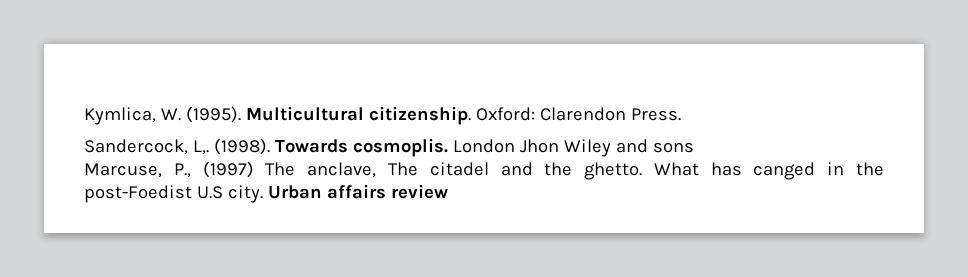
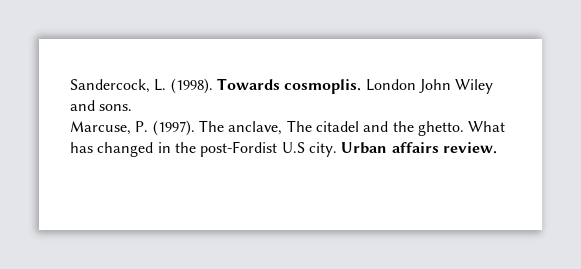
- Kymlica, W. (1995). Multicultural citizenship. Oxford: Clarendon Press.
- Sandercock, L,. (1998).
+ Sandercock, L. (1998).
- London Jhon Wiley and sons
+ London John Wiley and sons.
- Marcuse, P., (1997) The anclave, The citadel and the ghetto.
+ Marcuse, P. (1997). The anclave, The citadel and the ghetto.
- What has canged in the post-Foedist U.S city.
+ What has changed in the post-Fordist U.S city.
- Urban affairs review
+ Urban affairs review.

